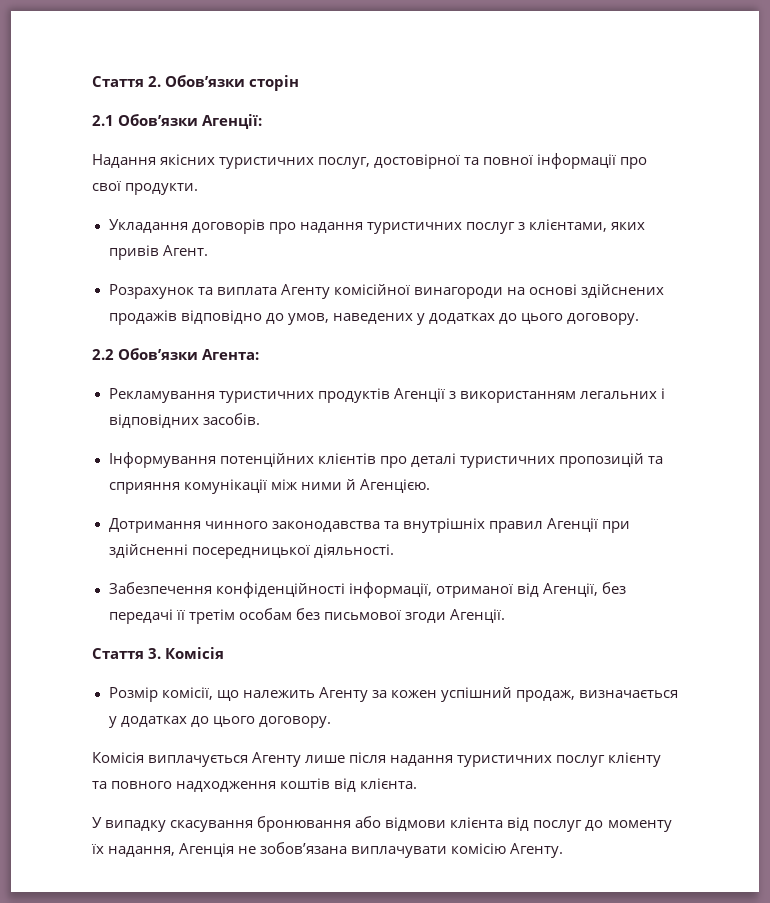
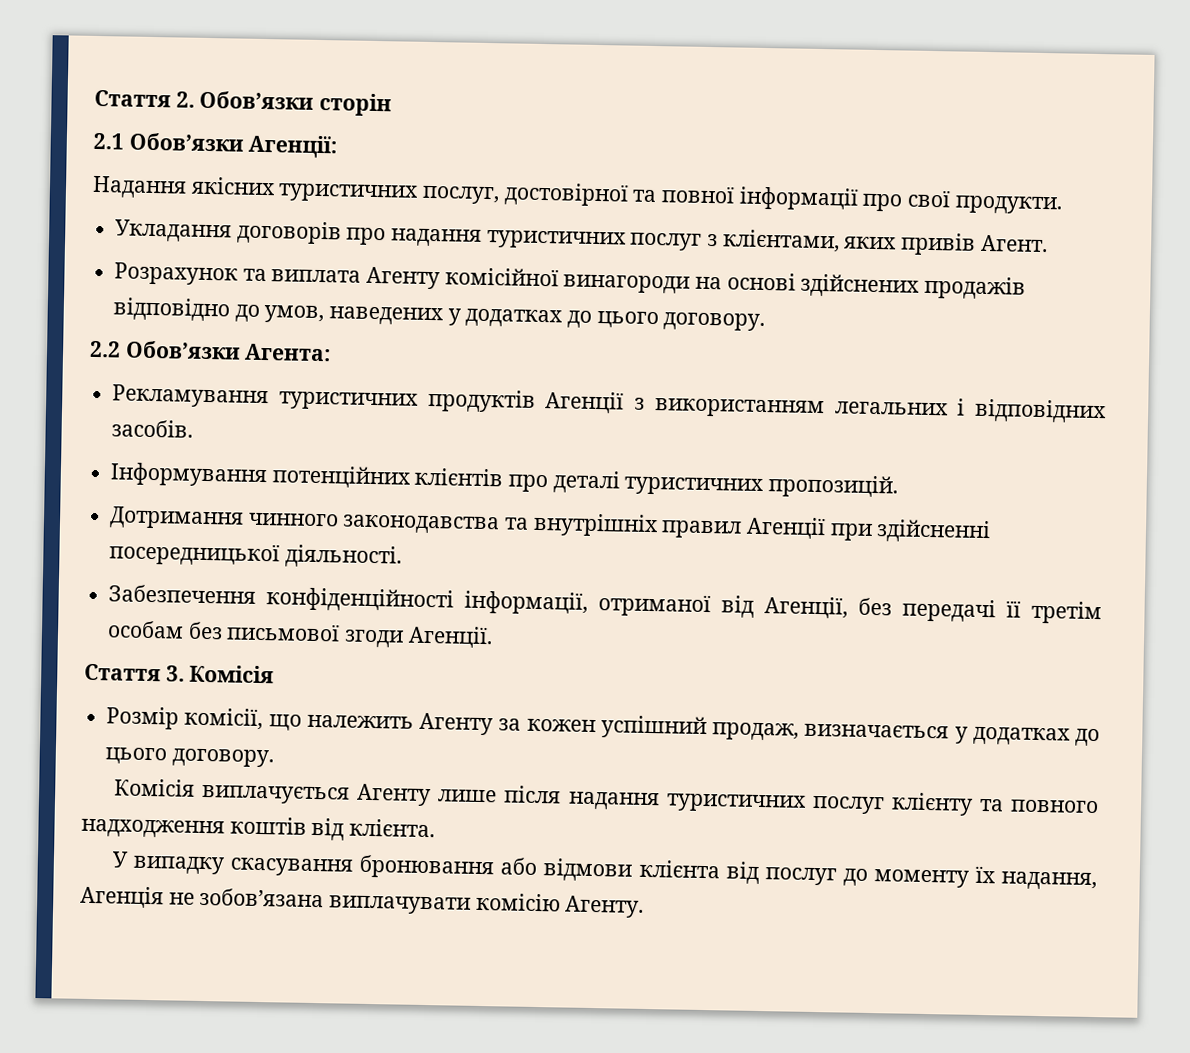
- Інформування потенційних клієнтів про деталі туристичних пропозицій та сприяння комунікації між ними й Агенцією.
+ Інформування потенційних клієнтів про деталі туристичних пропозицій.

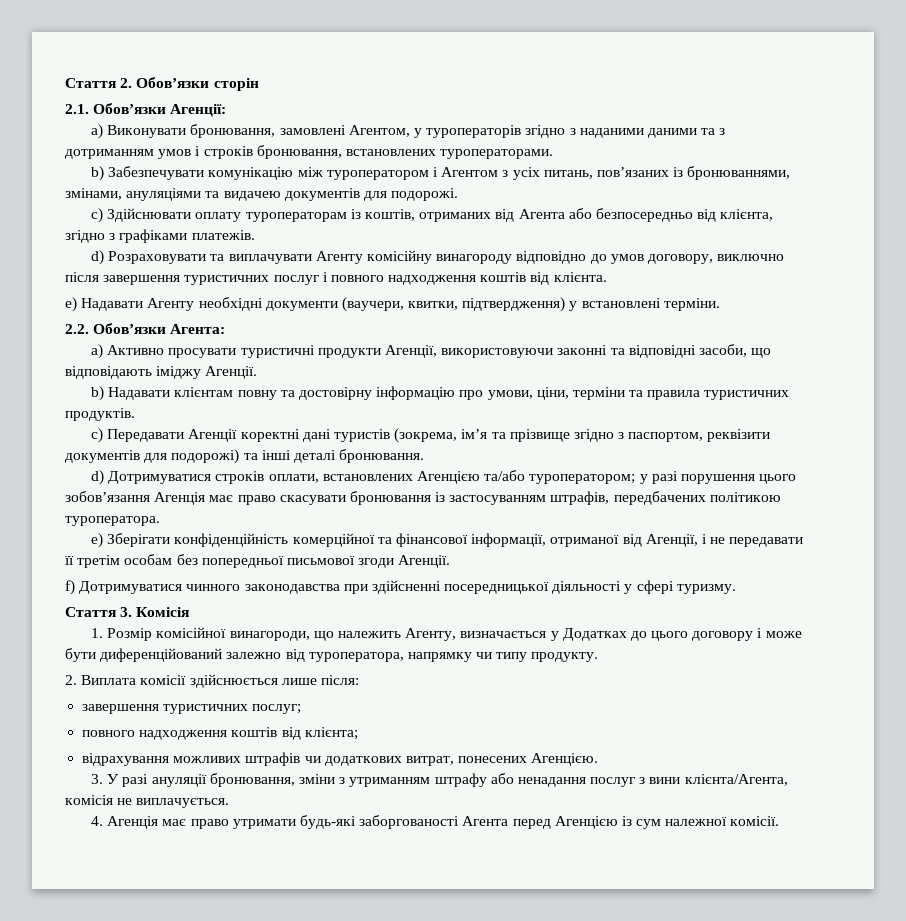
- 2.1 Обов’язки Агенції:
+ 2.1. Обов’язки Агенції:
- Надання якісних туристичних послуг, достовірної та повної інформації про свої продукти.
- Укладання договорів про надання туристичних послуг з клієнтами, яких привів Агент.
- Розрахунок та виплата Агенту комісійної винагороди на основі здійснених продажів відповідно до умов, наведених у додатках до цього договору.
- 2.2 Обов’язки Агента:
- Рекламування туристичних продуктів Агенції з використанням легальних і відповідних засобів.
- Інформування потенційних клієнтів про деталі туристичних пропозицій.
- Дотримання чинного законодавства та внутрішніх правил Агенції при здійсненні посередницької діяльності.
- Забезпечення конфіденційності інформації, отриманої від Агенції, без передачі її третім особам без письмової згоди Агенції.
- Стаття 3. Комісія
- Розмір комісії, що належить Агенту за кожен успішний продаж, визначається у додатках до цього договору.
- Комісія виплачується Агенту лише після надання туристичних послуг клієнту та повного надходження коштів від клієнта.
+ a) Виконувати бронювання, замовлені Агентом, у туроператорів згідно з наданими даними та з дотриманням умов і строків бронювання, встановлених туроператорами.
+ b) Забезпечувати комунікацію між туроператором і Агентом з усіх питань, пов’язаних із бронюваннями, змінами, ануляціями та видачею документів для подорожі.
+ c) Здійснювати оплату туроператорам із коштів, отриманих від Агента або безпосередньо від клієнта, згідно з графіками платежів.
+ d) Розраховувати та виплачувати Агенту комісійну винагороду відповідно до умов договору, виключно після завершення туристичних послуг і повного надходження коштів від клієнта.
- У випадку скасування бронювання або відмови клієнта від послуг до моменту їх надання, Агенція не зобов’язана виплачувати комісію Агенту.
+ e) Надавати Агенту необхідні документи (ваучери, квитки, підтвердження) у встановлені терміни.
+ 2.2. Обов’язки Агента:
+ a) Активно просувати туристичні продукти Агенції, використовуючи законні та відповідні засоби, що відповідають іміджу Агенції.
+ b) Надавати клієнтам повну та достовірну інформацію про умови, ціни, терміни та правила туристичних продуктів.
+ c) Передавати Агенції коректні дані туристів (зокрема, ім’я та прізвище згідно з паспортом, реквізити документів для подорожі) та інші деталі бронювання.
+ d) Дотримуватися строків оплати, встановлених Агенцією та/або туроператором; у разі порушення цього зобов’язання Агенція має право скасувати бронювання із застосуванням штрафів, передбачених політикою туроператора.
+ e) Зберігати конфіденційність комерційної та фінансової інформації, отриманої від Агенції, і не передавати її третім особам без попередньої письмової згоди Агенції.
+ f) Дотримуватися чинного законодавства при здійсненні посередницької діяльності у сфері туризму.
+ Стаття 3. Комісія
+ 1. Розмір комісійної винагороди, що належить Агенту, визначається у Додатках до цього договору і може бути диференційований залежно від туроператора, напрямку чи типу продукту.
+ 2. Виплата комісії здійснюється лише після:
+ завершення туристичних послуг;
+ повного надходження коштів від клієнта;
+ відрахування можливих штрафів чи додаткових витрат, понесених Агенцією.
+ 3. У разі ануляції бронювання, зміни з утриманням штрафу або ненадання послуг з вини клієнта/Агента, комісія не виплачується.
+ 4. Агенція має право утримати будь-які заборгованості Агента перед Агенцією із сум належної комісії.

